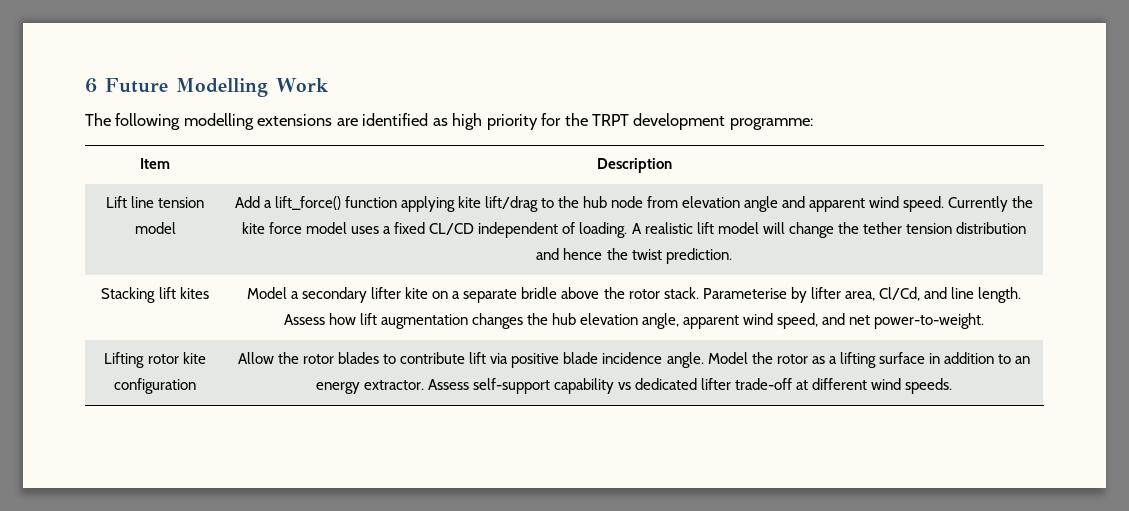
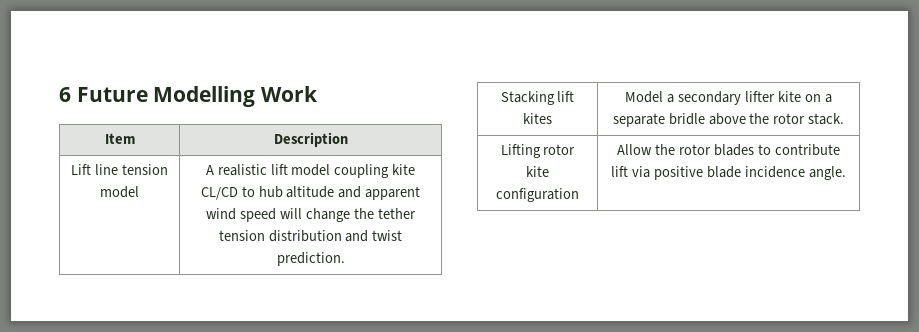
- The following modelling extensions are identified as high priority for the TRPT development programme:
- Add a lift_force() function applying kite lift/drag to the hub node from elevation angle and apparent wind speed. Currently the kite force model uses a fixed CL/CD independent of loading. A realistic lift model will change the tether tension distribution and hence the twist prediction.
+ A realistic lift model coupling kite CL/CD to hub altitude and apparent wind speed will change the tether tension distribution and twist prediction.
- Stacking lift kites | Model a secondary lifter kite on a separate bridle above the rotor stack. Parameterise by lifter area, Cl/Cd, and line length. Assess how lift augmentation changes the hub elevation angle, apparent wind speed, and net power-to-weight.
+ Stacking lift kites | Model a secondary lifter kite on a separate bridle above the rotor stack.
- Lifting rotor kite configuration | Allow the rotor blades to contribute lift via positive blade incidence angle. Model the rotor as a lifting surface in addition to an energy extractor. Assess self-support capability vs dedicated lifter trade-off at different wind speeds.
+ Lifting rotor kite configuration | Allow the rotor blades to contribute lift via positive blade incidence angle.

